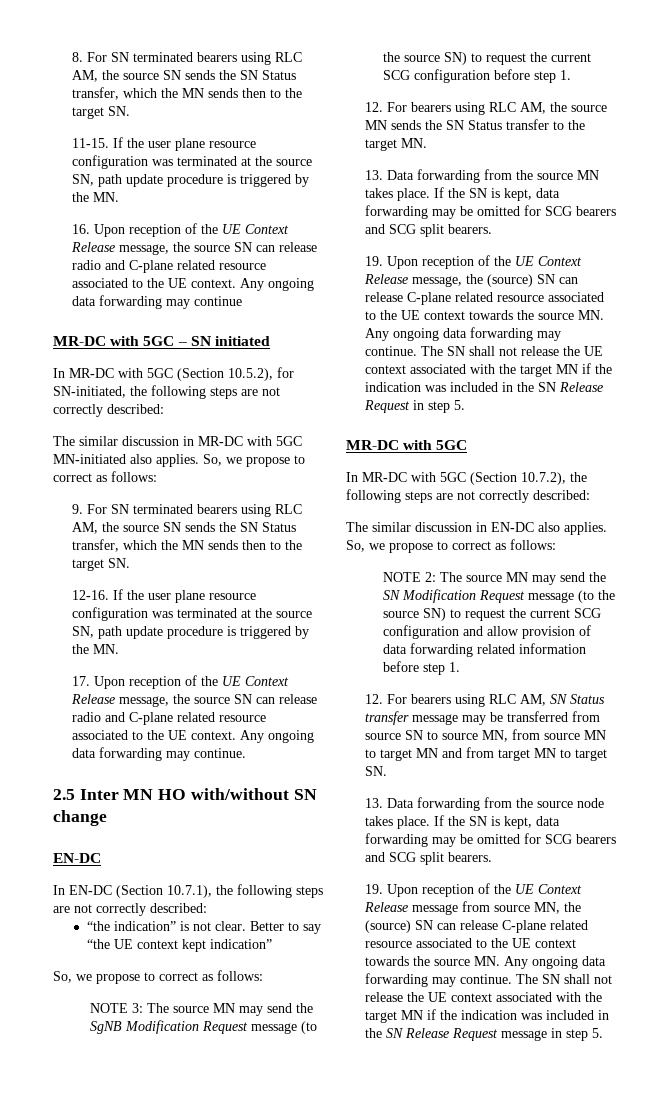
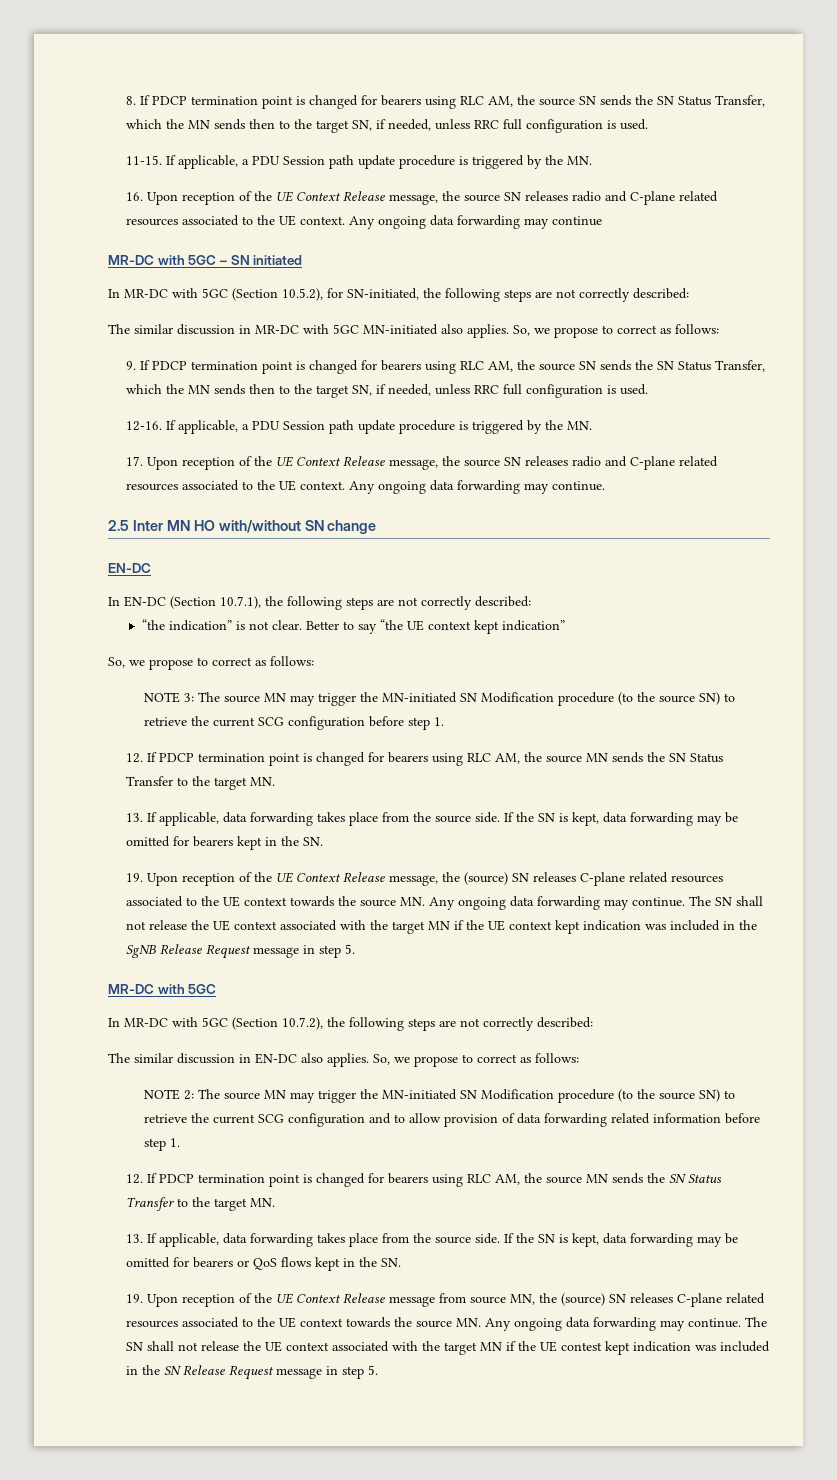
- 8. For SN terminated bearers using RLC AM, the source SN sends the SN Status transfer, which the MN sends then to the target SN.
- 11-15. If the user plane resource configuration was terminated at the source SN, path update procedure is triggered by the MN.
+ 8. If PDCP termination point is changed for bearers using RLC AM, the source SN sends the SN Status Transfer, which the MN sends then to the target SN, if needed, unless RRC full configuration is used.
+ 11-15. If applicable, a PDU Session path update procedure is triggered by the MN.
- 16. Upon reception of the UE Context Release message, the source SN can release radio and C-plane related resource associated to the UE context.
+ 16. Upon reception of the UE Context Release message, the source SN releases radio and C-plane related resources associated to the UE context.
- 9. For SN terminated bearers using RLC AM, the source SN sends the SN Status transfer, which the MN sends then to the target SN.
- 12-16. If the user plane resource configuration was terminated at the source SN, path update procedure is triggered by the MN.
+ 9. If PDCP termination point is changed for bearers using RLC AM, the source SN sends the SN Status Transfer, which the MN sends then to the target SN, if needed, unless RRC full configuration is used.
+ 12-16. If applicable, a PDU Session path update procedure is triggered by the MN.
- 17. Upon reception of the UE Context Release message, the source SN can release radio and C-plane related resource associated to the UE context.
+ 17. Upon reception of the UE Context Release message, the source SN releases radio and C-plane related resources associated to the UE context.
- NOTE 3: The source MN may send the SgNB Modification Request message (to the source SN) to request the current SCG configuration before step 1.
- 12. For bearers using RLC AM, the source MN sends the SN Status transfer to the target MN.
- 13. Data forwarding from the source MN takes place. If the SN is kept, data forwarding may be omitted for SCG bearers and SCG split bearers.
+ NOTE 3: The source MN may trigger the MN-initiated SN Modification procedure (to the source SN) to retrieve the current SCG configuration before step 1.
+ 12. If PDCP termination point is changed for bearers using RLC AM, the source MN sends the SN Status Transfer to the target MN.
+ 13. If applicable, data forwarding takes place from the source side. If the SN is kept, data forwarding may be omitted for bearers kept in the SN.
- 19. Upon reception of the UE Context Release message, the (source) SN can release C-plane related resource associated to the UE context towards the source MN. Any ongoing data forwarding may continue.
+ 19. Upon reception of the UE Context Release message, the (source) SN releases C-plane related resources associated to the UE context towards the source MN. Any ongoing data forwarding may continue.
- The SN shall not release the UE context associated with the target MN if the indication was included in the SN Release Request in step 5.
+ The SN shall not release the UE context associated with the target MN if the UE context kept indication was included in the SgNB Release Request message in step 5.
- NOTE 2: The source MN may send the SN Modification Request message (to the source SN) to request the current SCG configuration and allow provision of data forwarding related information before step 1.
- 12. For bearers using RLC AM, SN Status transfer message may be transferred from source SN to source MN, from source MN to target MN and from target MN to target SN.
- 13. Data forwarding from the source node takes place. If the SN is kept, data forwarding may be omitted for SCG bearers and SCG split bearers.
+ NOTE 2: The source MN may trigger the MN-initiated SN Modification procedure (to the source SN) to retrieve the current SCG configuration and to allow provision of data forwarding related information before step 1.
+ 12. If PDCP termination point is changed for bearers using RLC AM, the source MN sends the SN Status Transfer to the target MN.
+ 13. If applicable, data forwarding takes place from the source side. If the SN is kept, data forwarding may be omitted for bearers or QoS flows kept in the SN.
- 19. Upon reception of the UE Context Release message from source MN, the (source) SN can release C-plane related resource associated to the UE context towards the source MN. Any ongoing data forwarding may continue.
+ 19. Upon reception of the UE Context Release message from source MN, the (source) SN releases C-plane related resources associated to the UE context towards the source MN. Any ongoing data forwarding may continue.
- The SN shall not release the UE context associated with the target MN if the indication was included in the SN Release Request message in step 5.
+ The SN shall not release the UE context associated with the target MN if the UE contest kept indication was included in the SN Release Request message in step 5.

